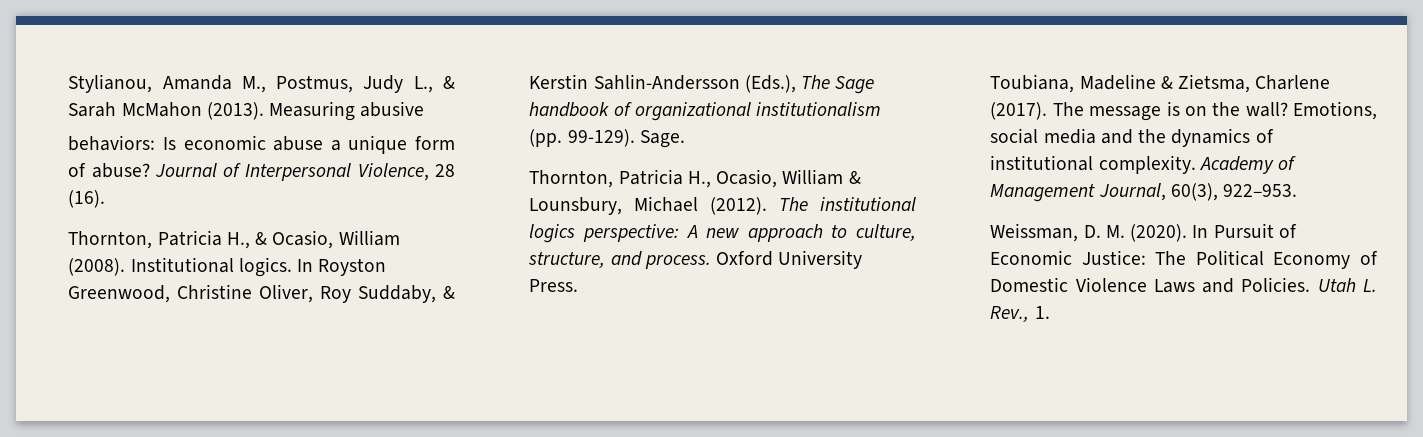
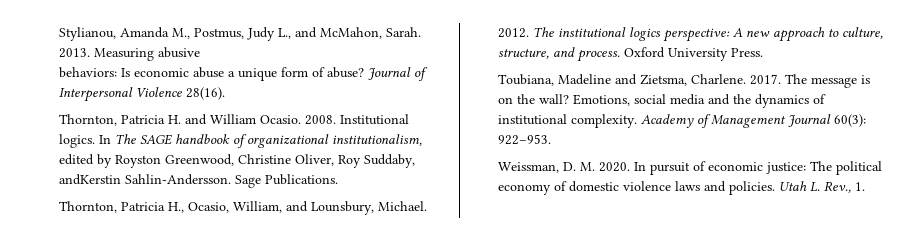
- Stylianou, Amanda M., Postmus, Judy L., & Sarah McMahon (2013).
+ Stylianou, Amanda M., Postmus, Judy L., and McMahon, Sarah. 2013.
- Journal of Interpersonal Violence, 28 (16).
- Thornton, Patricia H., & Ocasio, William (2008). Institutional logics. In Royston Greenwood, Christine Oliver, Roy Suddaby, & Kerstin Sahlin-Andersson (Eds.), The Sage handbook of organizational institutionalism (pp. 99-129). Sage.
+ Journal of Interpersonal Violence 28(16).
+ Thornton, Patricia H. and William Ocasio. 2008. Institutional logics. In The SAGE handbook of organizational institutionalism, edited by Royston Greenwood, Christine Oliver, Roy Suddaby, andKerstin Sahlin-Andersson. Sage Publications.
- Thornton, Patricia H., Ocasio, William & Lounsbury, Michael (2012).
+ Thornton, Patricia H., Ocasio, William, and Lounsbury, Michael. 2012.
- Toubiana, Madeline & Zietsma, Charlene (2017).
+ Toubiana, Madeline and Zietsma, Charlene. 2017.
- Academy of Management Journal, 60(3), 922–953.
+ Academy of Management Journal 60(3): 922–953.
- Weissman, D. M. (2020). In Pursuit of Economic Justice: The Political Economy of Domestic Violence Laws and Policies.
+ Weissman, D. M. 2020. In pursuit of economic justice: The political economy of domestic violence laws and policies.

